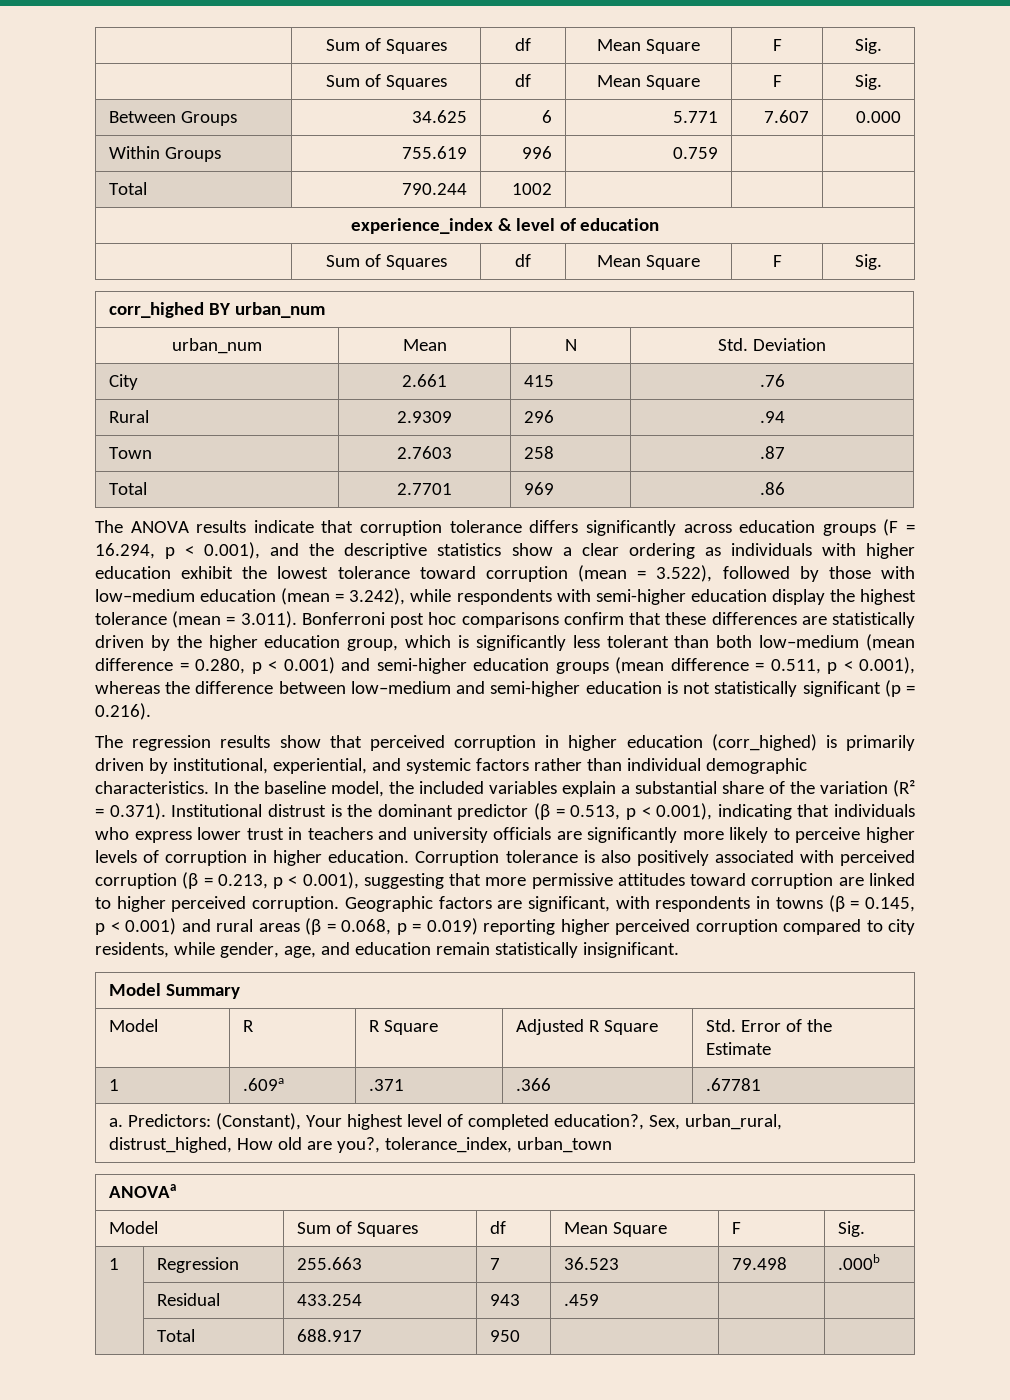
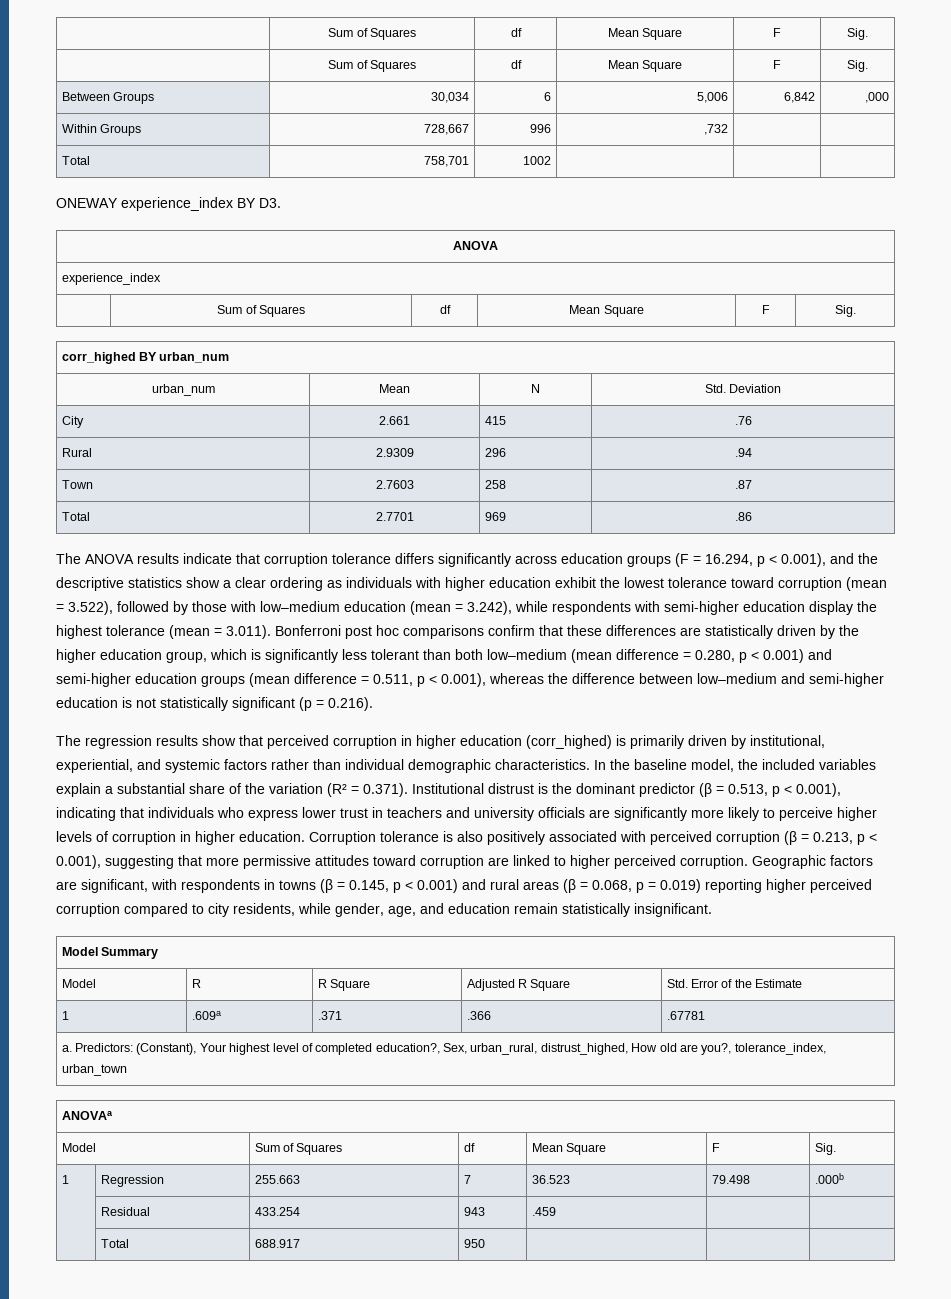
- Between Groups | 34.625 | 6 | 5.771 | 7.607 | 0.000
+ Between Groups | 30,034 | 6 | 5,006 | 6,842 | ,000
- Within Groups | 755.619 | 996 | 0.759 | |
- Total | 790.244 | 1002 | | |
+ Within Groups | 728,667 | 996 | ,732 | |
+ Total | 758,701 | 1002 | | |
- experience_index & level of education
+ ONEWAY experience_index BY D3.
+ ANOVA
+ experience_index

